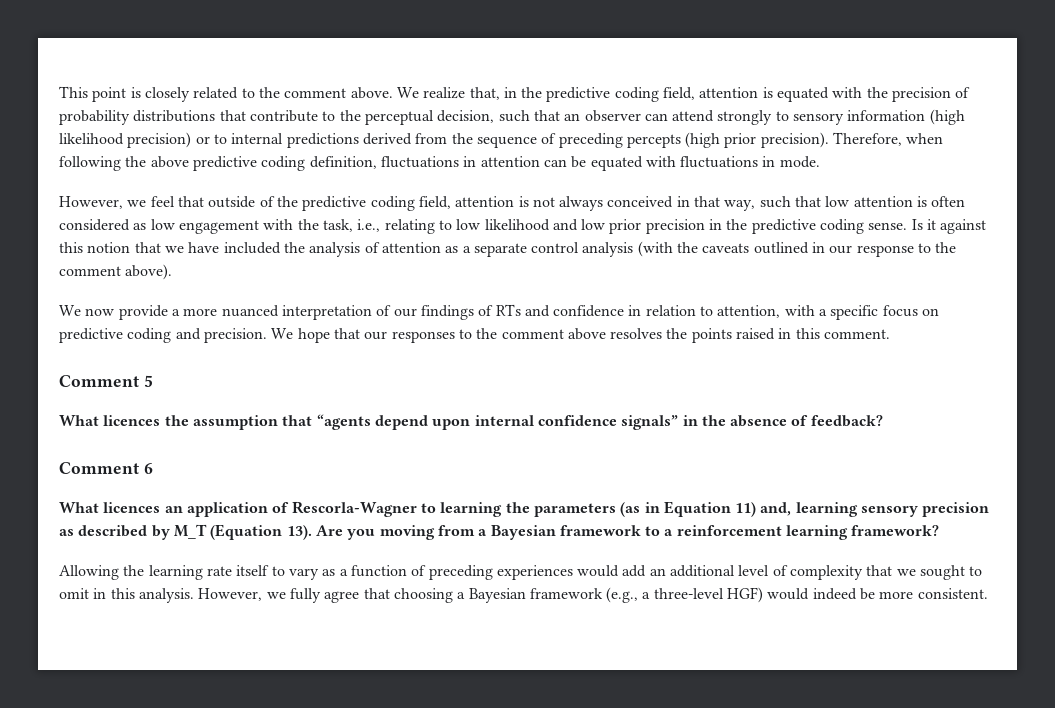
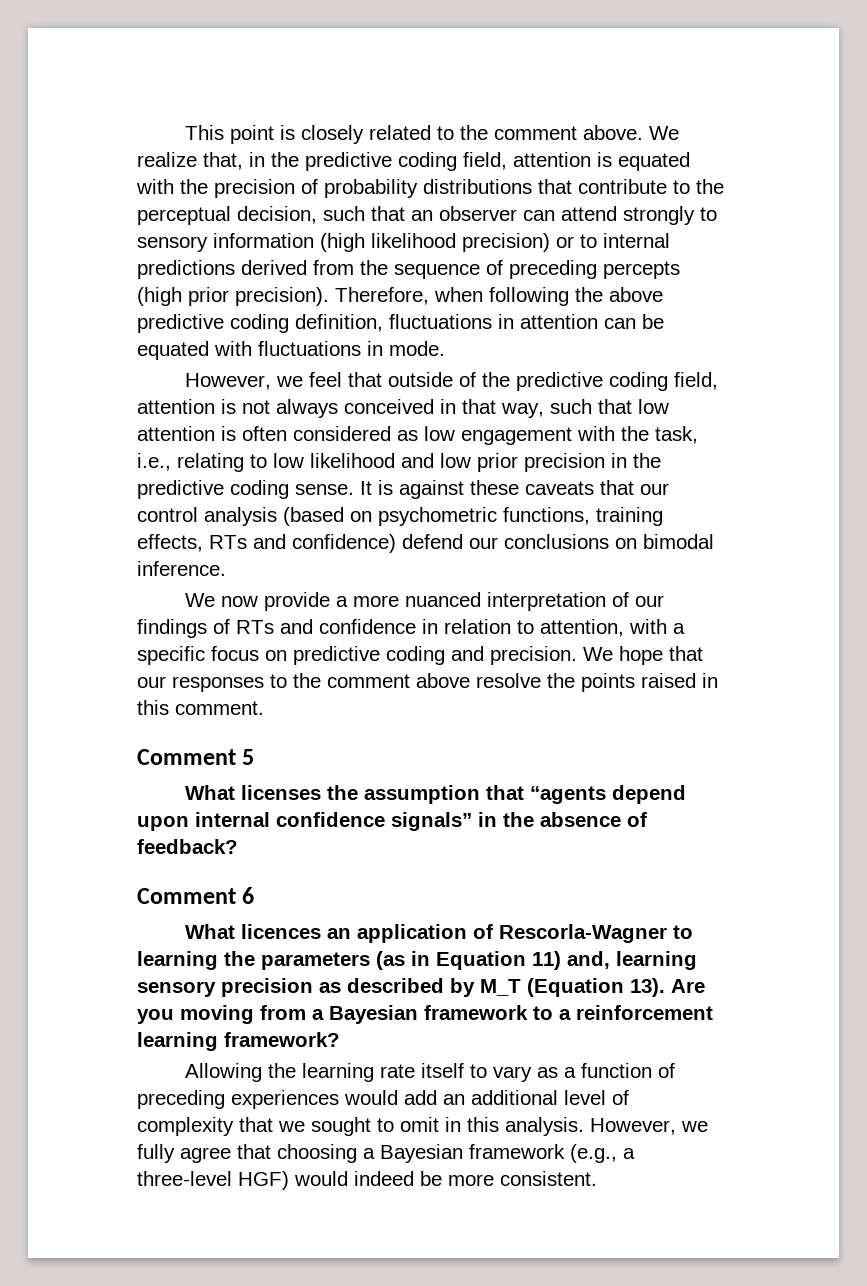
- Is it against this notion that we have included the analysis of attention as a separate control analysis (with the caveats outlined in our response to the comment above).
+ It is against these caveats that our control analysis (based on psychometric functions, training effects, RTs and confidence) defend our conclusions on bimodal inference.
- We hope that our responses to the comment above resolves the points raised in this comment.
+ We hope that our responses to the comment above resolve the points raised in this comment.
- What licences the assumption that “agents depend upon internal confidence signals” in the absence of feedback?
+ What licenses the assumption that “agents depend upon internal confidence signals” in the absence of feedback?

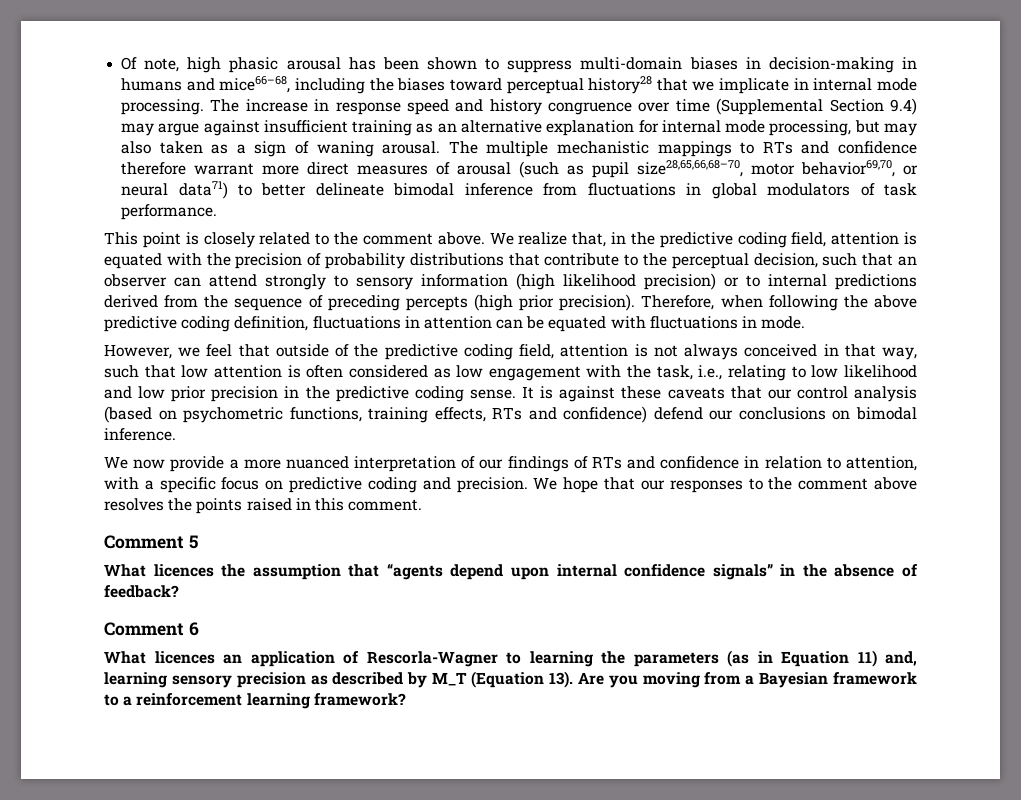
+ Of note, high phasic arousal has been shown to suppress multi-domain biases in decision-making in humans and mice66–68, including the biases toward perceptual history28 that we implicate in internal mode processing. The increase in response speed and history congruence over time (Supplemental Section 9.4) may argue against insufficient training as an alternative explanation for internal mode processing, but may also taken as a sign of waning arousal. The multiple mechanistic mappings to RTs and confidence therefore warrant more direct measures of arousal (such as pupil size28,65,66,68–70, motor behavior69,70, or neural data71) to better delineate bimodal inference from fluctuations in global modulators of task performance.
- We hope that our responses to the comment above resolve the points raised in this comment.
+ We hope that our responses to the comment above resolves the points raised in this comment.
- What licenses the assumption that “agents depend upon internal confidence signals” in the absence of feedback?
+ What licences the assumption that “agents depend upon internal confidence signals” in the absence of feedback?
- Allowing the learning rate itself to vary as a function of preceding experiences would add an additional level of complexity that we sought to omit in this analysis. However, we fully agree that choosing a Bayesian framework (e.g., a three-level HGF) would indeed be more consistent.

